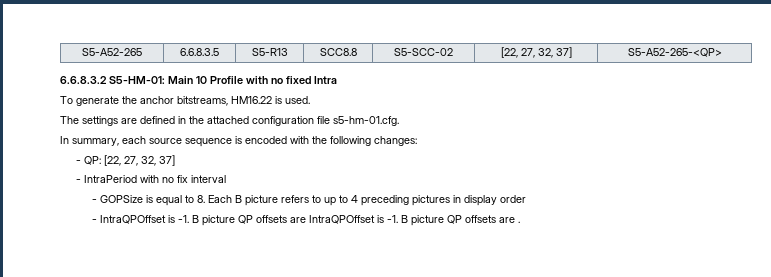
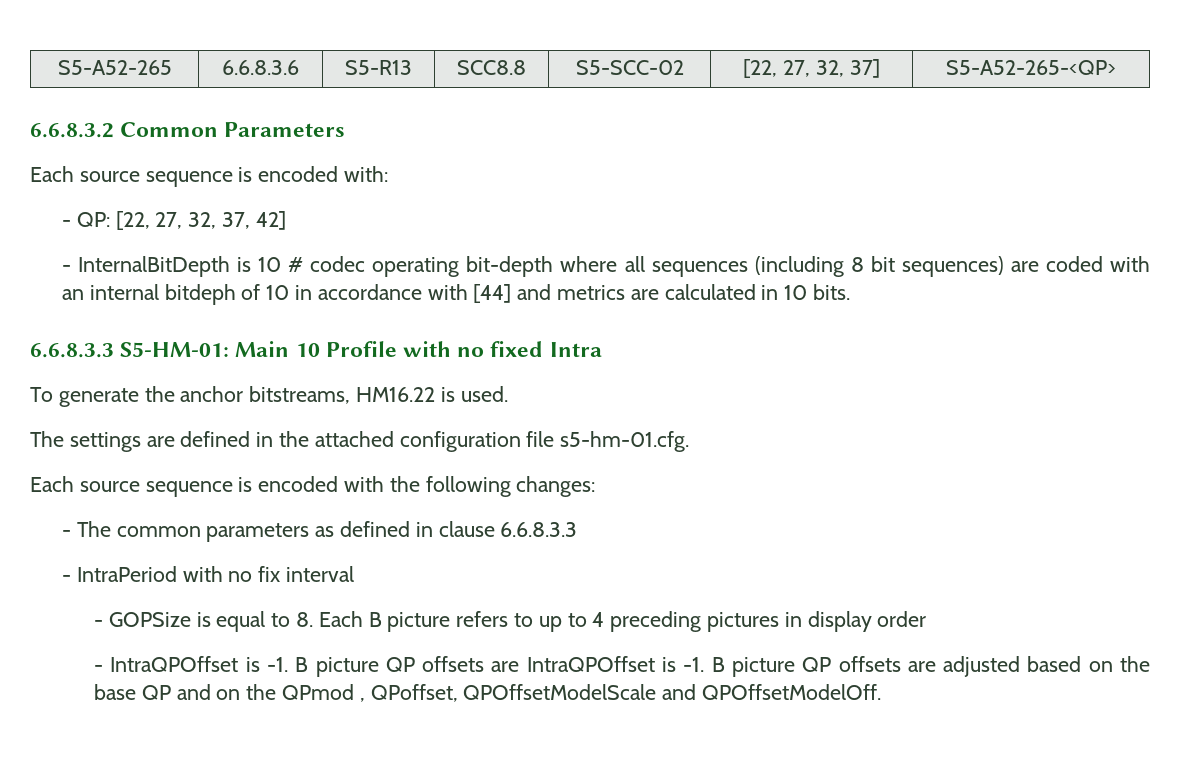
- S5-A52-265 | 6.6.8.3.5 | S5-R13 | SCC8.8 | S5-SCC-02 | [22, 27, 32, 37] | S5-A52-265-<QP>
+ S5-A52-265 | 6.6.8.3.6 | S5-R13 | SCC8.8 | S5-SCC-02 | [22, 27, 32, 37] | S5-A52-265-<QP>
- 6.6.8.3.2 S5-HM-01: Main 10 Profile with no fixed Intra
+ 6.6.8.3.2 Common Parameters
+ Each source sequence is encoded with:
+ - QP: [22, 27, 32, 37, 42]
+ - InternalBitDepth is 10 # codec operating bit-depth where all sequences (including 8 bit sequences) are coded with an internal bitdeph of 10 in accordance with [44] and metrics are calculated in 10 bits.
+ 6.6.8.3.3 S5-HM-01: Main 10 Profile with no fixed Intra
- In summary, each source sequence is encoded with the following changes:
+ Each source sequence is encoded with the following changes:
- - QP: [22, 27, 32, 37]
+ - The common parameters as defined in clause 6.6.8.3.3
- B picture QP offsets are .
+ B picture QP offsets are adjusted based on the base QP and on the QPmod , QPoffset, QPOffsetModelScale and QPOffsetModelOff.

